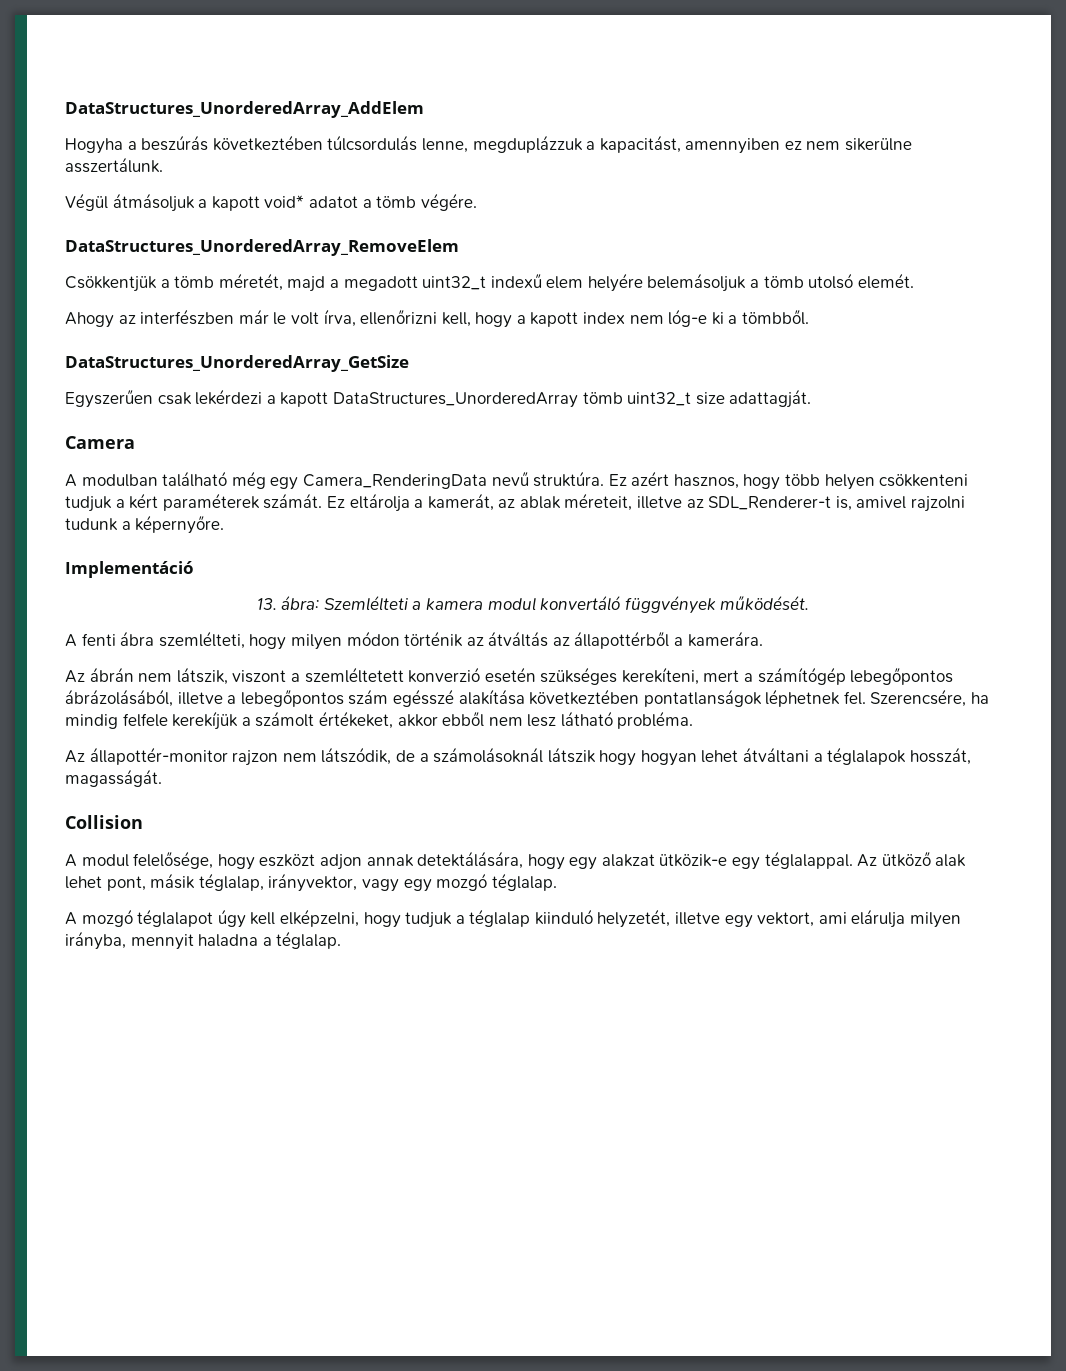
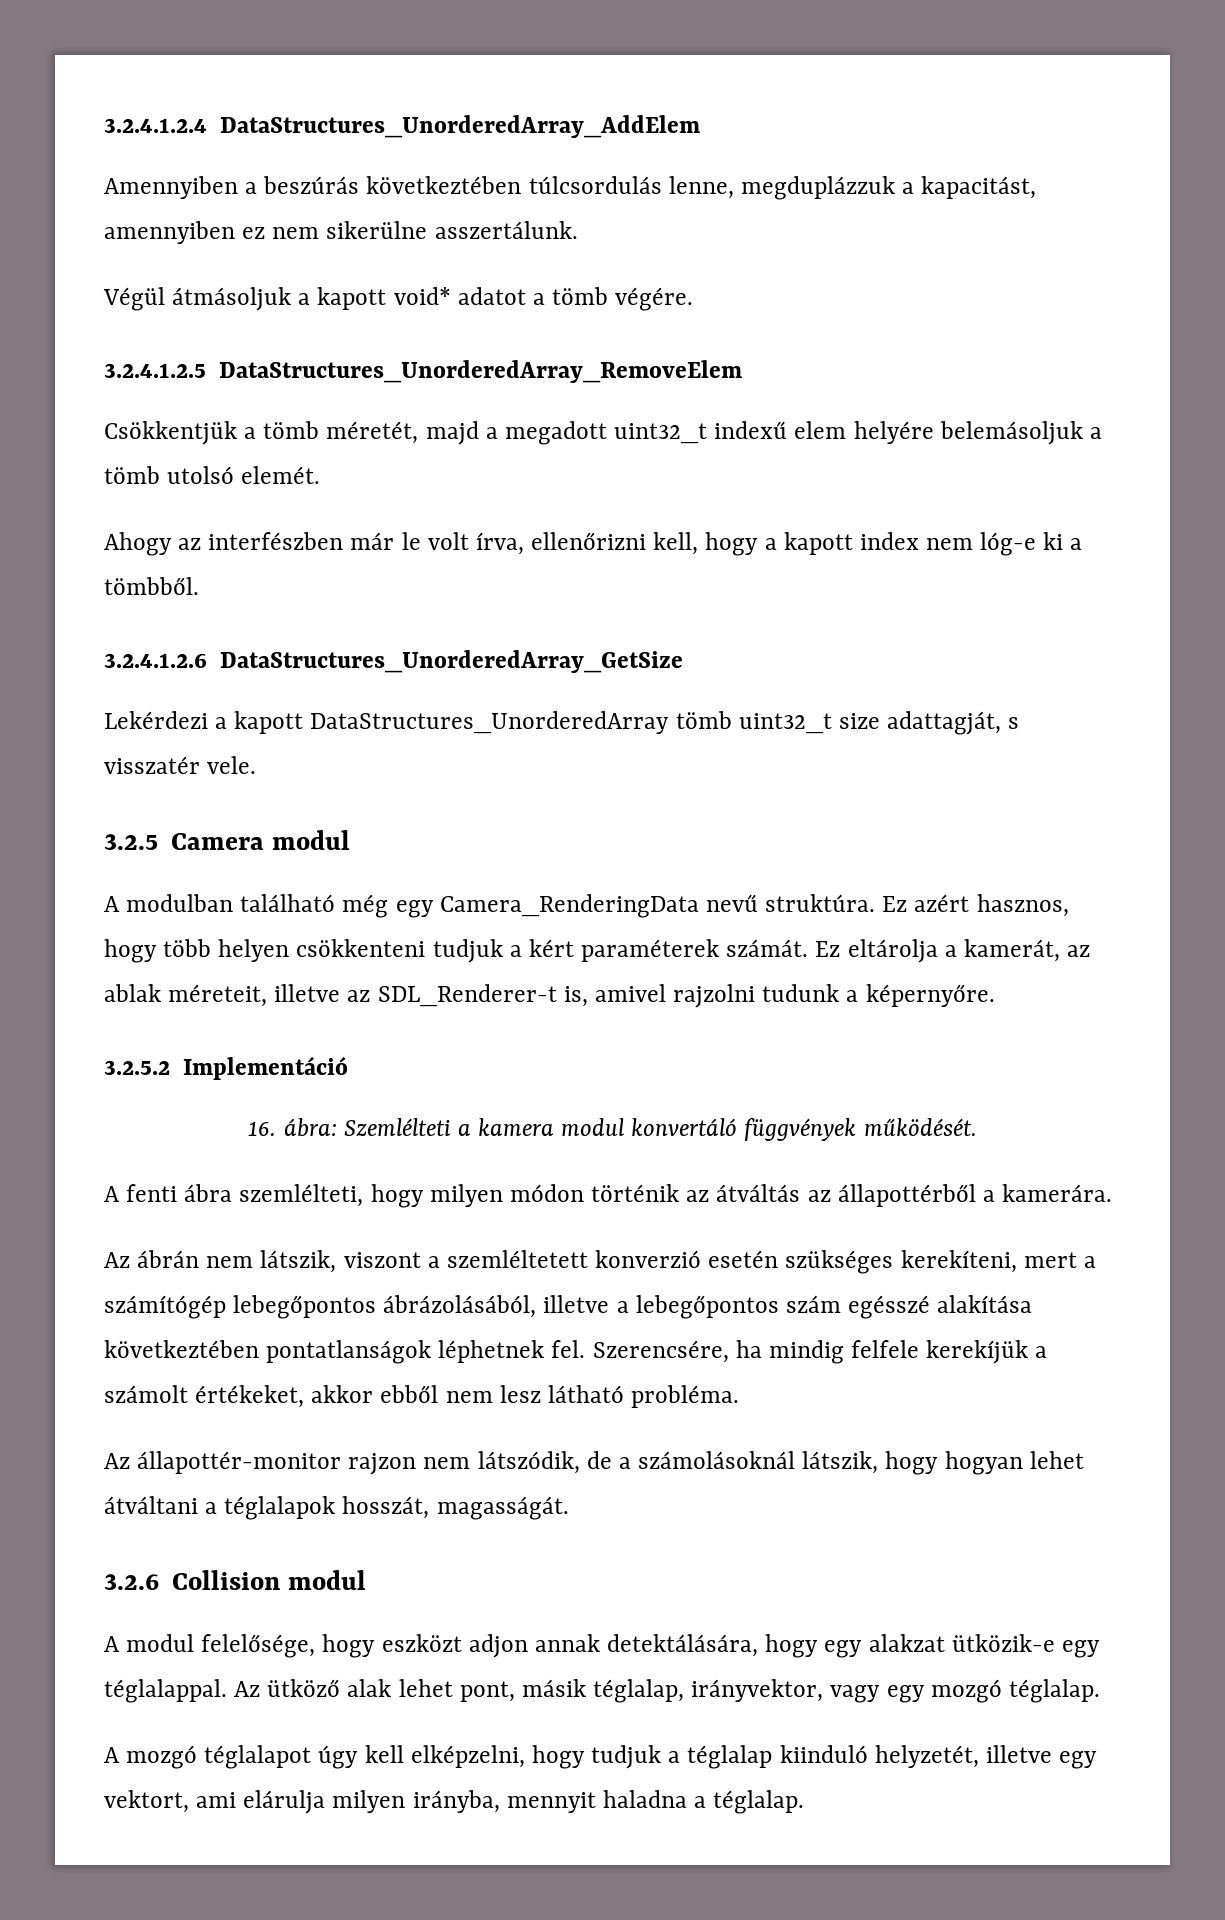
- DataStructures_UnorderedArray_AddElem
+ 3.2.4.1.2.4 DataStructures_UnorderedArray_AddElem
- Hogyha a beszúrás következtében túlcsordulás lenne, megduplázzuk a kapacitást, amennyiben ez nem sikerülne asszertálunk.
+ Amennyiben a beszúrás következtében túlcsordulás lenne, megduplázzuk a kapacitást, amennyiben ez nem sikerülne asszertálunk.
- DataStructures_UnorderedArray_RemoveElem
+ 3.2.4.1.2.5 DataStructures_UnorderedArray_RemoveElem
- DataStructures_UnorderedArray_GetSize
+ 3.2.4.1.2.6 DataStructures_UnorderedArray_GetSize
- Egyszerűen csak lekérdezi a kapott DataStructures_UnorderedArray tömb uint32_t size adattagját.
- Camera
+ Lekérdezi a kapott DataStructures_UnorderedArray tömb uint32_t size adattagját, s visszatér vele.
+ 3.2.5 Camera modul
- Implementáció
+ 3.2.5.2 Implementáció
- 13. ábra: Szemlélteti a kamera modul konvertáló függvények működését.
+ 16. ábra: Szemlélteti a kamera modul konvertáló függvények működését.
- Az állapottér-monitor rajzon nem látszódik, de a számolásoknál látszik hogy hogyan lehet átváltani a téglalapok hosszát, magasságát.
+ Az állapottér-monitor rajzon nem látszódik, de a számolásoknál látszik, hogy hogyan lehet átváltani a téglalapok hosszát, magasságát.
- Collision
+ 3.2.6 Collision modul

